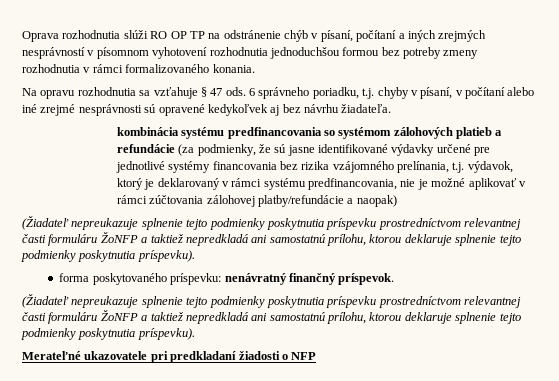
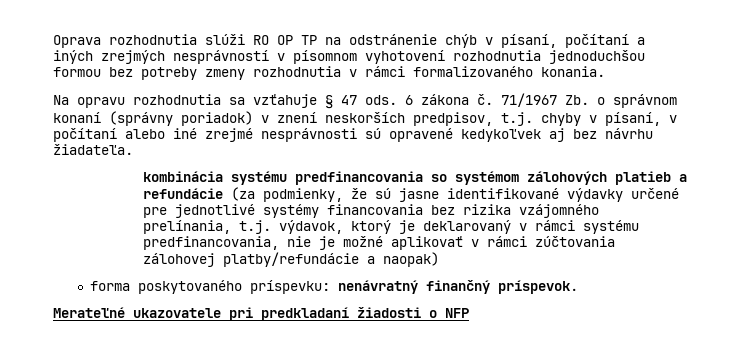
- 6 správneho poriadku, t.j. chyby v písaní, v počítaní alebo iné zrejmé nesprávnosti sú opravené kedykoľvek aj bez návrhu žiadateľa.
+ 6 zákona č. 71/1967 Zb. o správnom konaní (správny poriadok) v znení neskorších predpisov, t.j. chyby v písaní, v počítaní alebo iné zrejmé nesprávnosti sú opravené kedykoľvek aj bez návrhu žiadateľa.
  kombinácia systému predfinancovania so systémom zálohových platieb a refundácie (za podmienky, že sú jasne identifikované výdavky určené pre jednotlivé systémy financovania bez rizika vzájomného prelínania, t.j. výdavok, ktorý je deklarovaný v rámci systému predfinancovania, nie je možné aplikovať v rámci zúčtovania zálohovej platby/refundácie a naopak)
- (Žiadateľ nepreukazuje splnenie tejto podmienky poskytnutia príspevku prostredníctvom relevantnej časti formuláru ŽoNFP a taktiež nepredkladá ani samostatnú prílohu, ktorou deklaruje splnenie tejto podmienky poskytnutia príspevku).
  forma poskytovaného príspevku: nenávratný finančný príspevok.
- (Žiadateľ nepreukazuje splnenie tejto podmienky poskytnutia príspevku prostredníctvom relevantnej časti formuláru ŽoNFP a taktiež nepredkladá ani samostatnú prílohu, ktorou deklaruje splnenie tejto podmienky poskytnutia príspevku).

